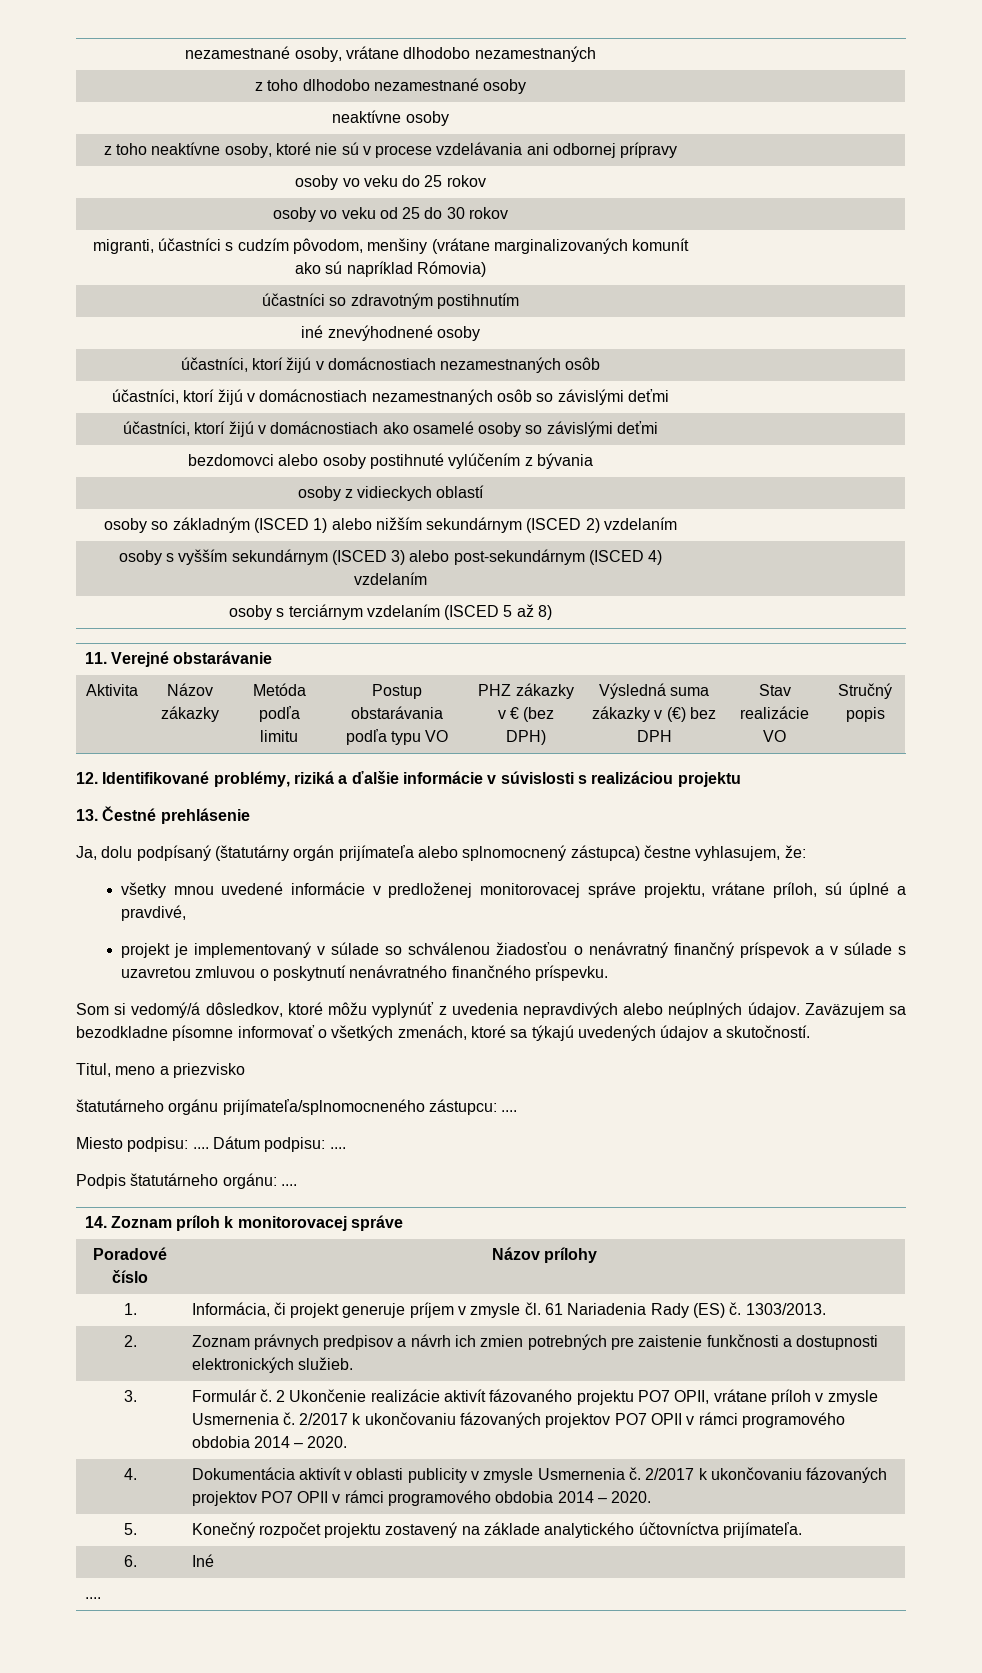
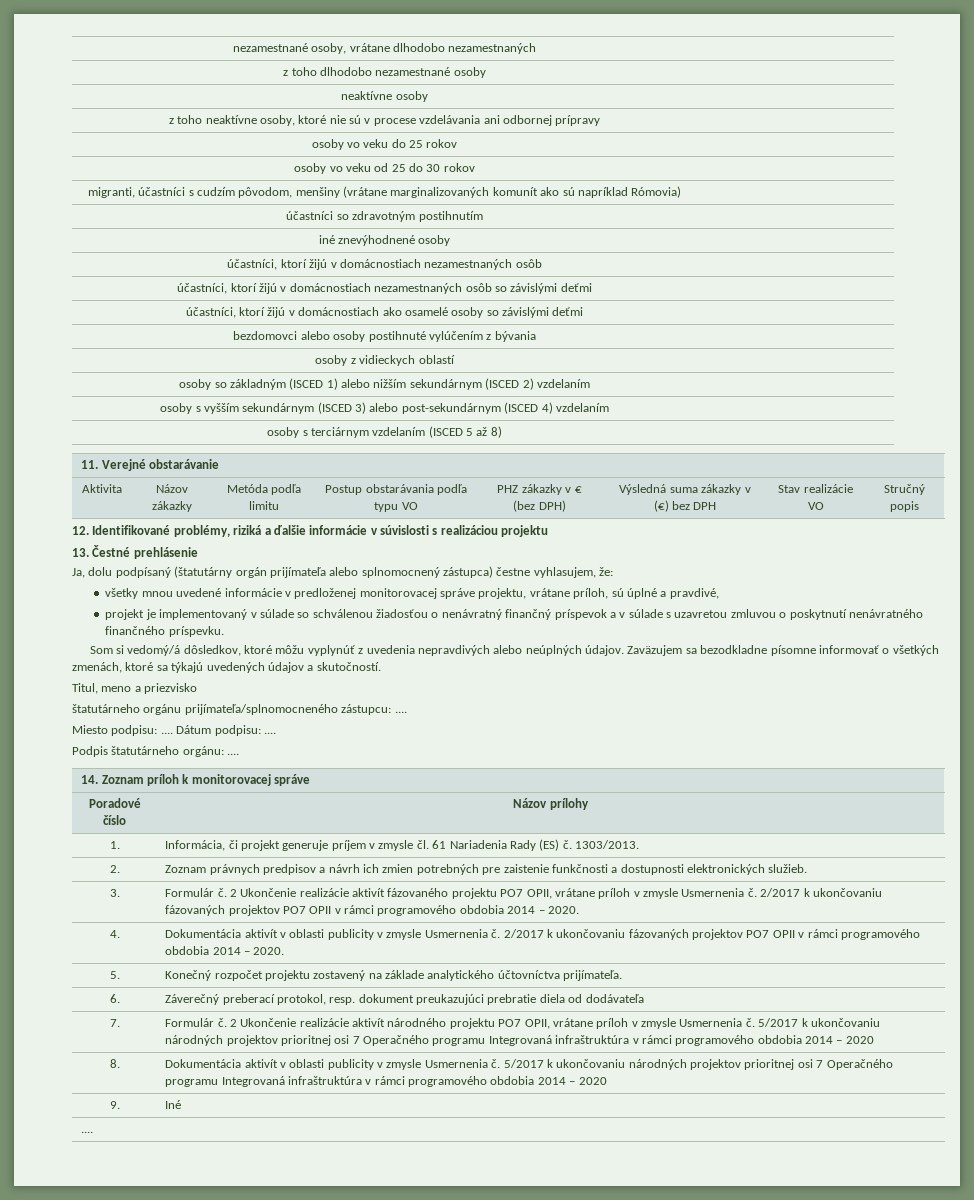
- 6. | Iné
+ 6. | Záverečný preberací protokol, resp. dokument preukazujúci prebratie diela od dodávateľa
+ 7. | Formulár č. 2 Ukončenie realizácie aktivít národného projektu PO7 OPII, vrátane príloh v zmysle Usmernenia č. 5/2017 k ukončovaniu národných projektov prioritnej osi 7 Operačného programu Integrovaná infraštruktúra v rámci programového obdobia 2014 – 2020
+ 8. | Dokumentácia aktivít v oblasti publicity v zmysle Usmernenia č. 5/2017 k ukončovaniu národných projektov prioritnej osi 7 Operačného programu Integrovaná infraštruktúra v rámci programového obdobia 2014 – 2020
+ 9. | Iné

